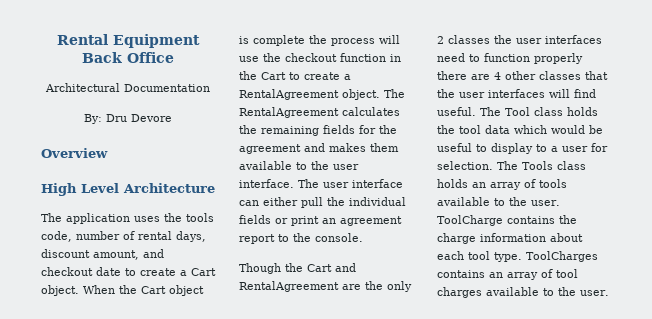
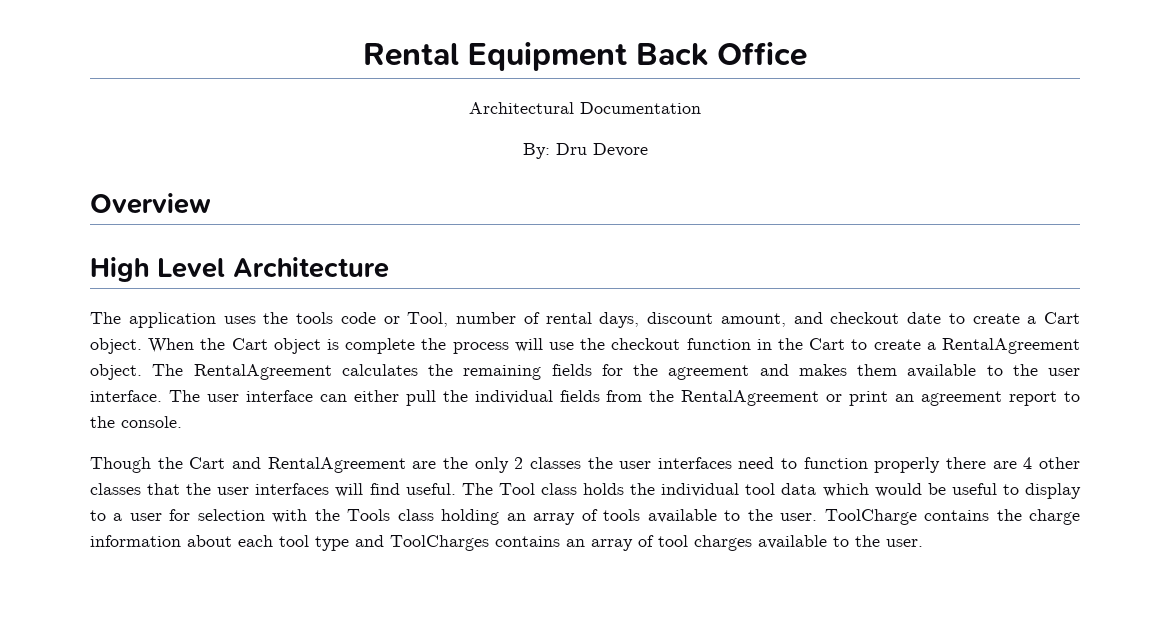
- The application uses the tools code, number of rental days, discount amount, and checkout date to create a Cart object.
+ The application uses the tools code or Tool, number of rental days, discount amount, and checkout date to create a Cart object.
- The user interface can either pull the individual fields or print an agreement report to the console.
+ The user interface can either pull the individual fields from the RentalAgreement or print an agreement report to the console.
- The Tool class holds the tool data which would be useful to display to a user for selection. The Tools class holds an array of tools available to the user.
+ The Tool class holds the individual tool data which would be useful to display to a user for selection with the Tools class holding an array of tools available to the user.
- ToolCharge contains the charge information about each tool type. ToolCharges contains an array of tool charges available to the user.
+ ToolCharge contains the charge information about each tool type and ToolCharges contains an array of tool charges available to the user.

